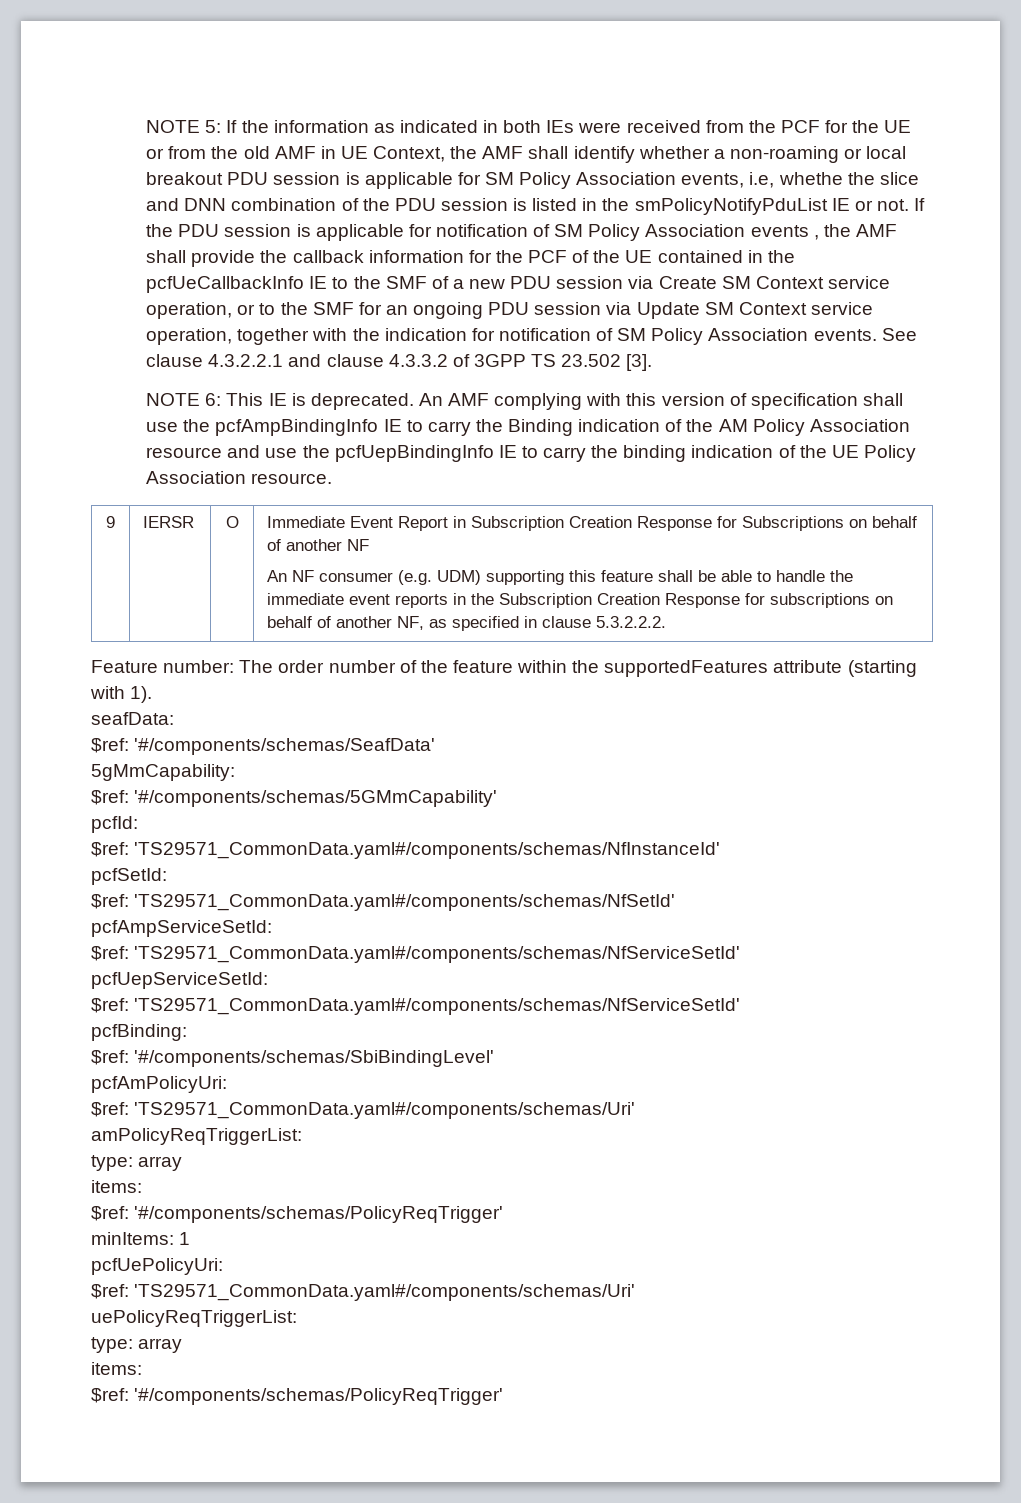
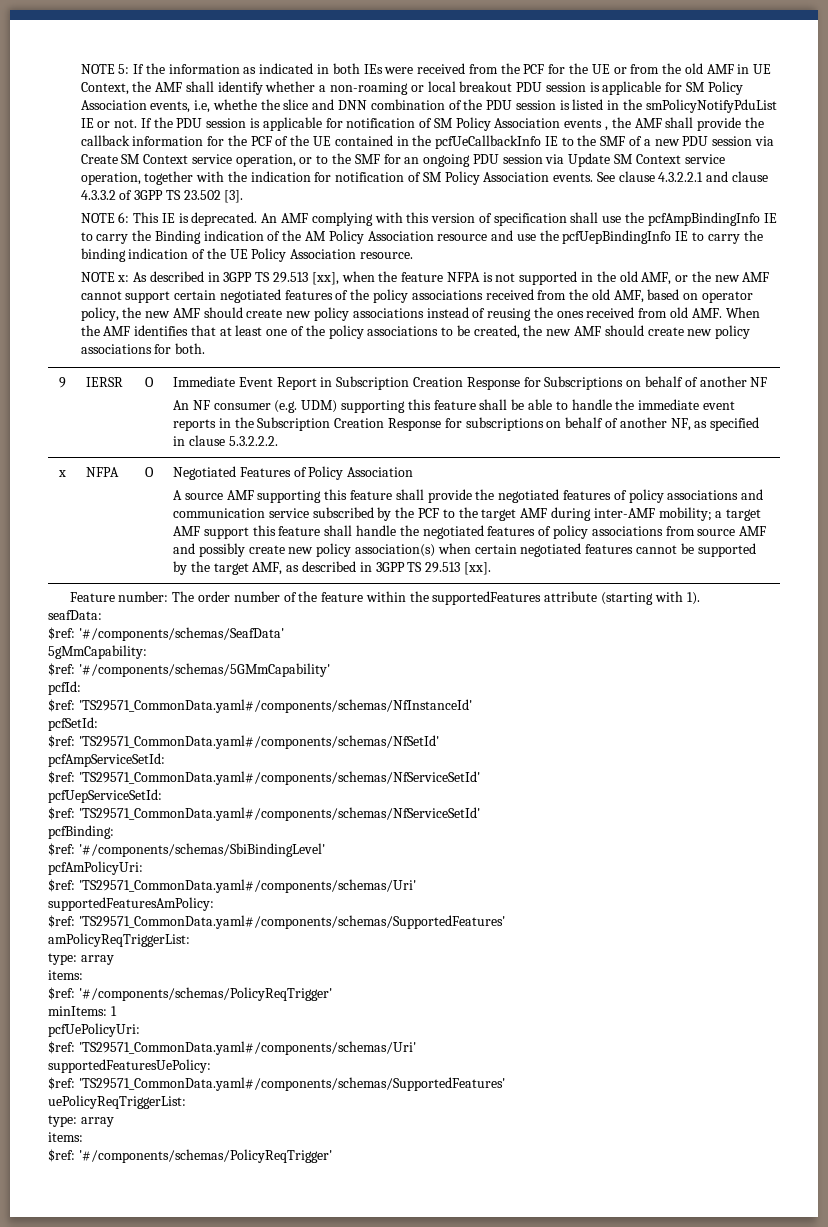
+ NOTE x: As described in 3GPP TS 29.513 [xx], when the feature NFPA is not supported in the old AMF, or the new AMF cannot support certain negotiated features of the policy associations received from the old AMF, based on operator policy, the new AMF should create new policy associations instead of reusing the ones received from old AMF. When the AMF identifies that at least one of the policy associations to be created, the new AMF should create new policy associations for both.
+ x | NFPA | O | Negotiated Features of Policy Association
+ A source AMF supporting this feature shall provide the negotiated features of policy associations and communication service subscribed by the PCF to the target AMF during inter-AMF mobility; a target AMF support this feature shall handle the negotiated features of policy associations from source AMF and possibly create new policy association(s) when certain negotiated features cannot be supported by the target AMF, as described in 3GPP TS 29.513 [xx].
+ supportedFeaturesAmPolicy:
+ $ref: 'TS29571_CommonData.yaml#/components/schemas/SupportedFeatures'
+ supportedFeaturesUePolicy:
+ $ref: 'TS29571_CommonData.yaml#/components/schemas/SupportedFeatures'

